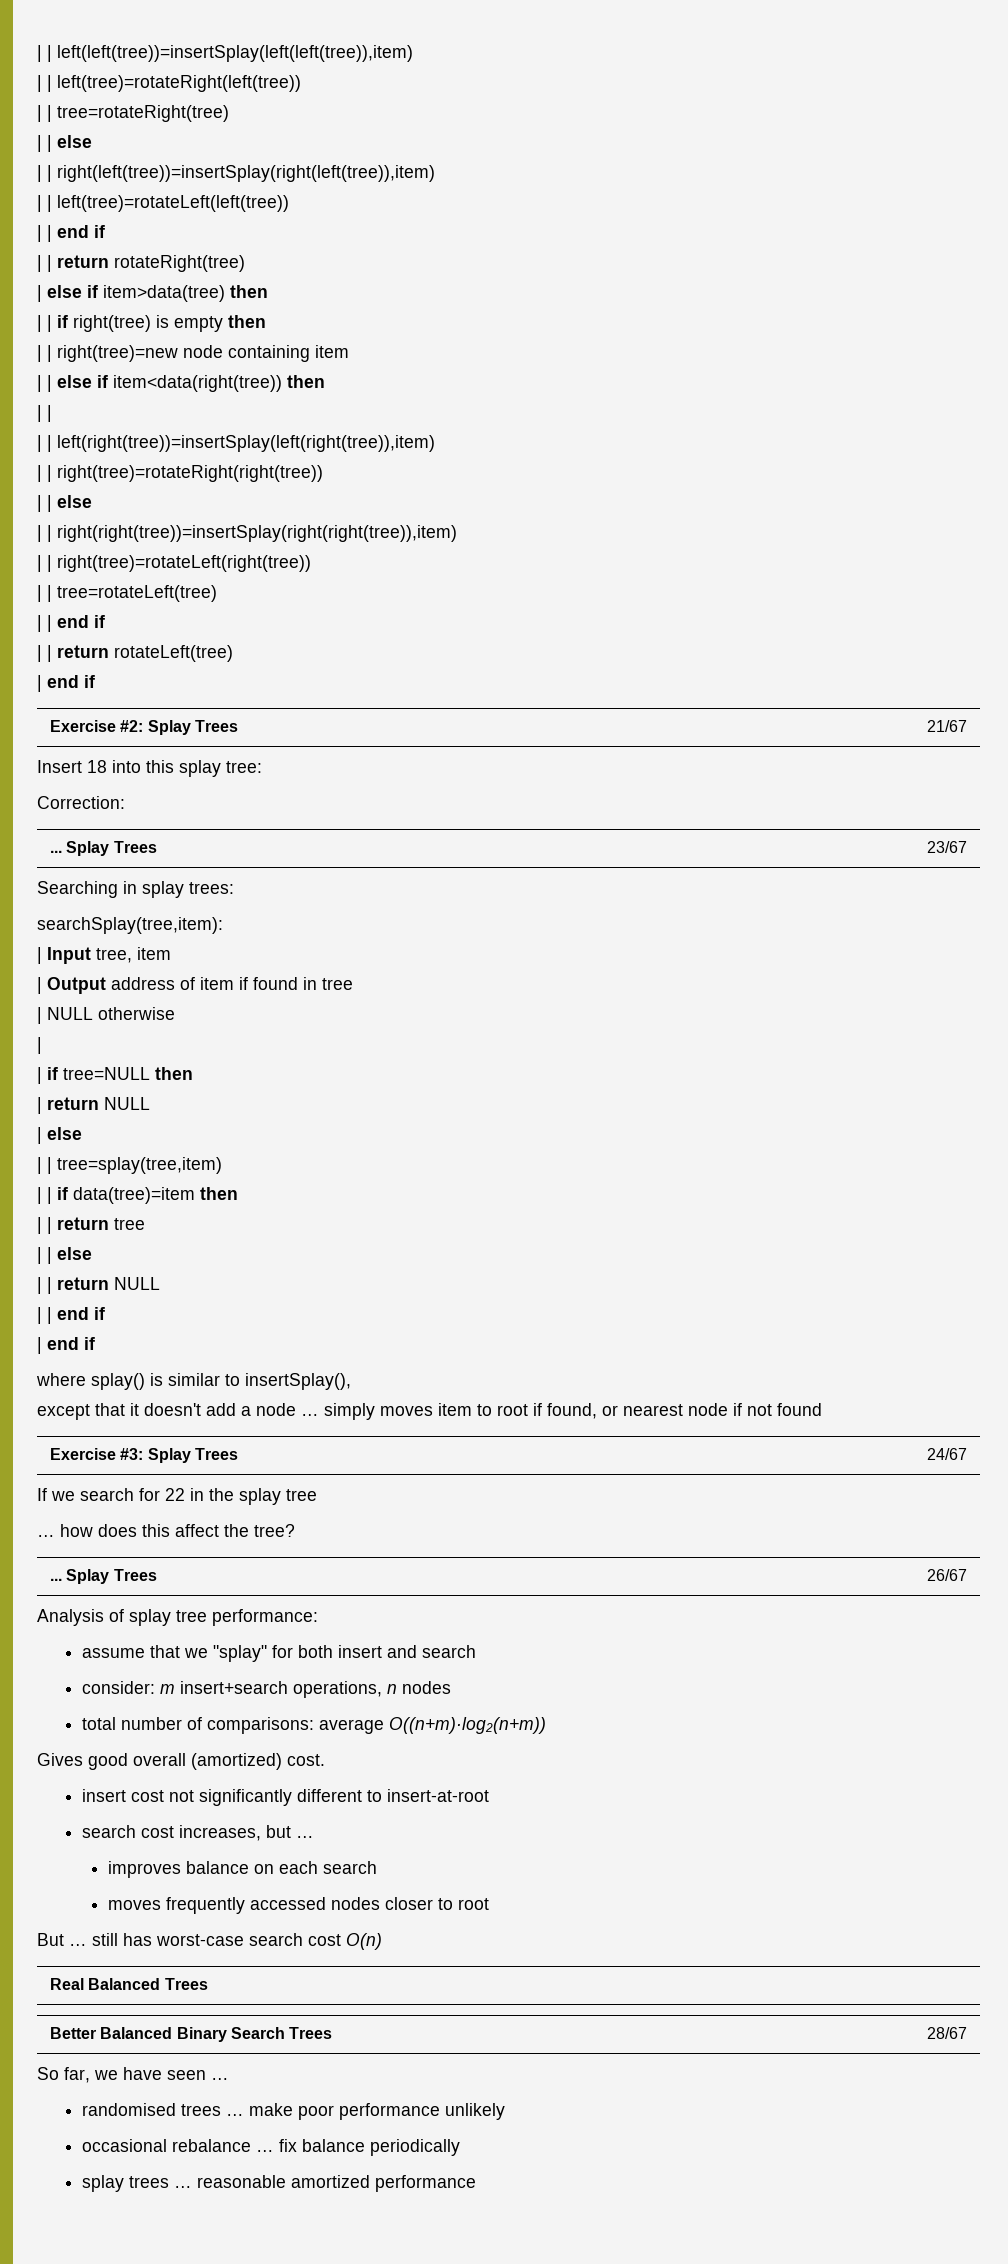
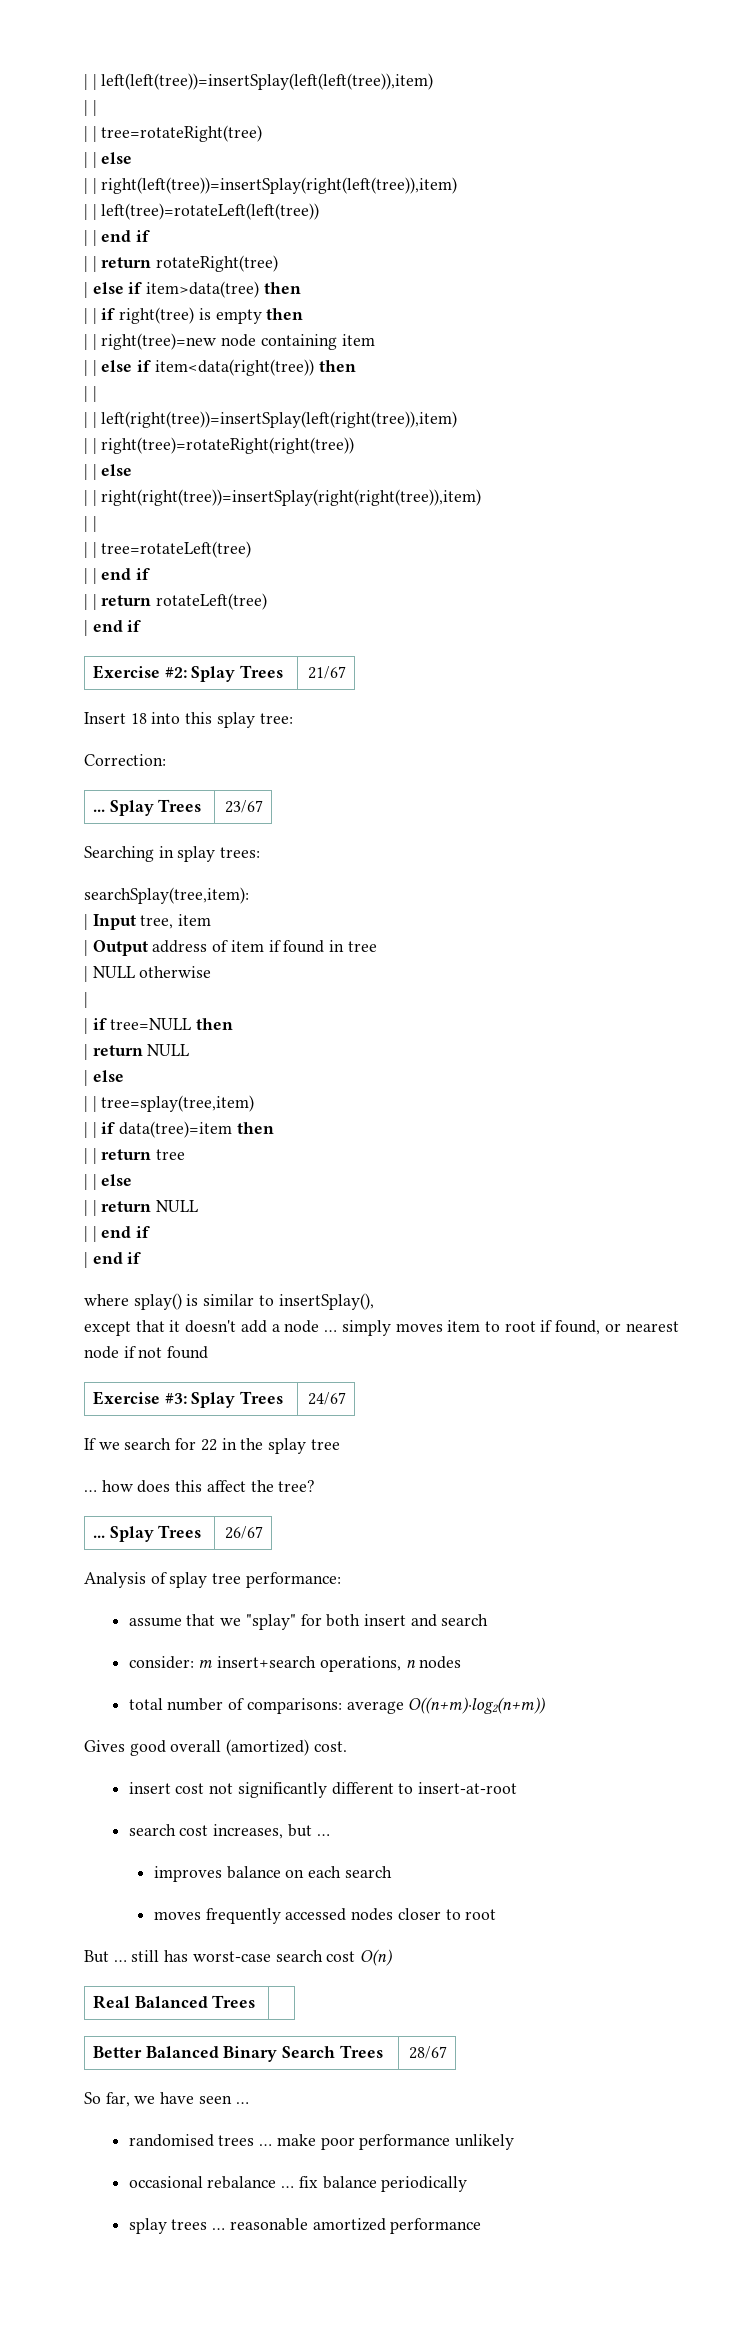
  | | left(left(tree))=insertSplay(left(left(tree)),item)
- | | left(tree)=rotateRight(left(tree))
+ | |
  | | right(right(tree))=insertSplay(right(right(tree)),item)
- | | right(tree)=rotateLeft(right(tree))
+ | |

